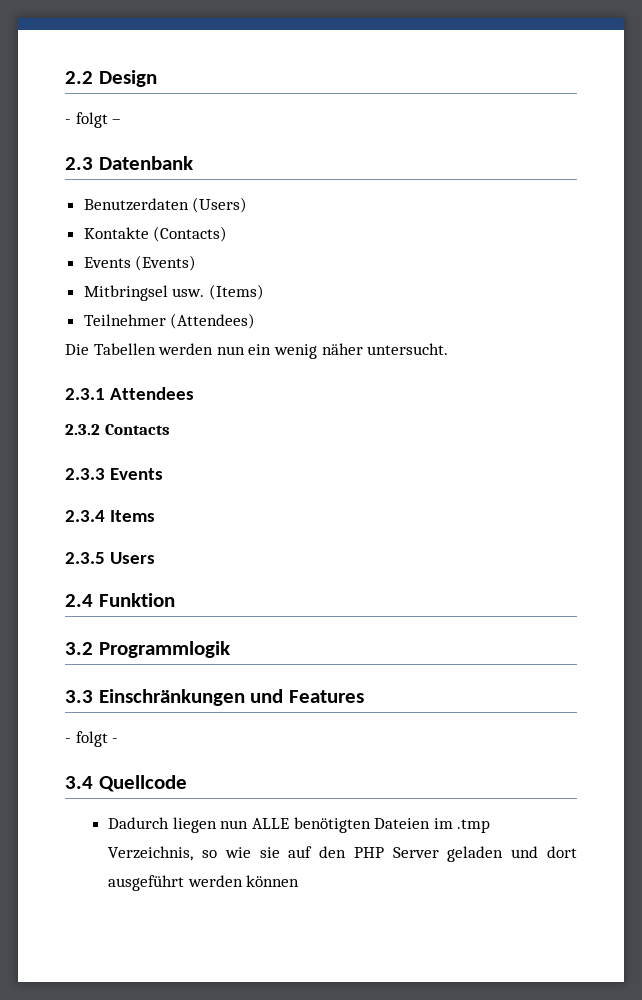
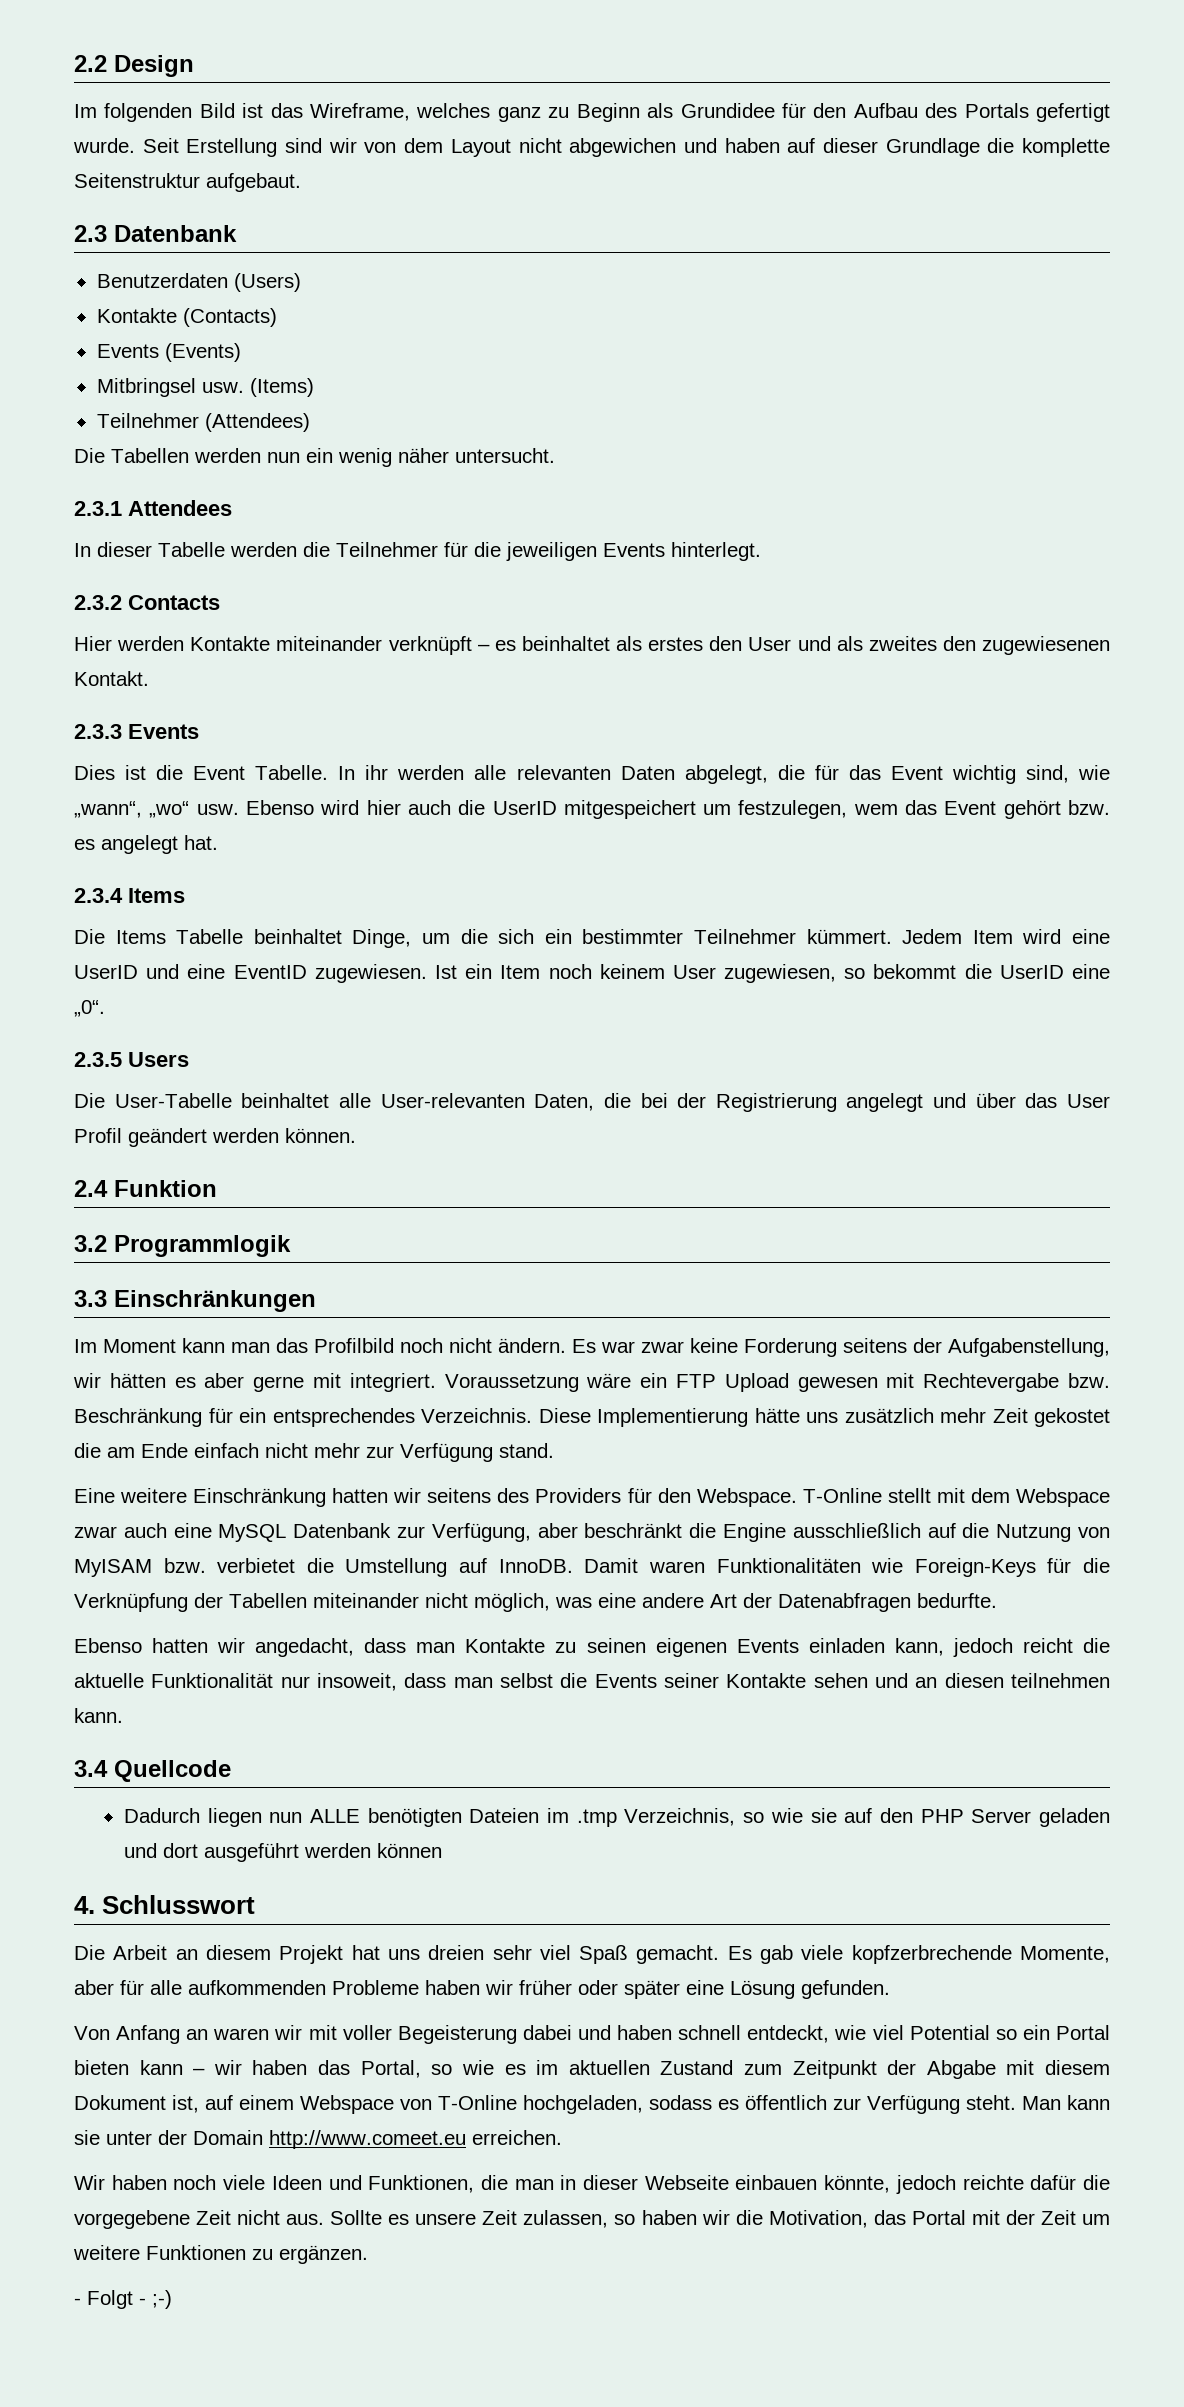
  2.2 Design
- - folgt –
+ Im folgenden Bild ist das Wireframe, welches ganz zu Beginn als Grundidee für den Aufbau des Portals gefertigt wurde. Seit Erstellung sind wir von dem Layout nicht abgewichen und haben auf dieser Grundlage die komplette Seitenstruktur aufgebaut.
+ In dieser Tabelle werden die Teilnehmer für die jeweiligen Events hinterlegt.
  2.3.2 Contacts
+ Hier werden Kontakte miteinander verknüpft – es beinhaltet als erstes den User und als zweites den zugewiesenen Kontakt.
  2.3.3 Events
+ Dies ist die Event Tabelle. In ihr werden alle relevanten Daten abgelegt, die für das Event wichtig sind, wie „wann“, „wo“ usw. Ebenso wird hier auch die UserID mitgespeichert um festzulegen, wem das Event gehört bzw. es angelegt hat.
  2.3.4 Items
+ Die Items Tabelle beinhaltet Dinge, um die sich ein bestimmter Teilnehmer kümmert. Jedem Item wird eine UserID und eine EventID zugewiesen. Ist ein Item noch keinem User zugewiesen, so bekommt die UserID eine „0“.
  2.3.5 Users
+ Die User-Tabelle beinhaltet alle User-relevanten Daten, die bei der Registrierung angelegt und über das User Profil geändert werden können.
- 3.3 Einschränkungen und Features
- - folgt -
+ 3.3 Einschränkungen
+ Im Moment kann man das Profilbild noch nicht ändern. Es war zwar keine Forderung seitens der Aufgabenstellung, wir hätten es aber gerne mit integriert. Voraussetzung wäre ein FTP Upload gewesen mit Rechtevergabe bzw. Beschränkung für ein entsprechendes Verzeichnis. Diese Implementierung hätte uns zusätzlich mehr Zeit gekostet die am Ende einfach nicht mehr zur Verfügung stand.
+ Eine weitere Einschränkung hatten wir seitens des Providers für den Webspace. T-Online stellt mit dem Webspace zwar auch eine MySQL Datenbank zur Verfügung, aber beschränkt die Engine ausschließlich auf die Nutzung von MyISAM bzw. verbietet die Umstellung auf InnoDB. Damit waren Funktionalitäten wie Foreign-Keys für die Verknüpfung der Tabellen miteinander nicht möglich, was eine andere Art der Datenabfragen bedurfte.
+ Ebenso hatten wir angedacht, dass man Kontakte zu seinen eigenen Events einladen kann, jedoch reicht die aktuelle Funktionalität nur insoweit, dass man selbst die Events seiner Kontakte sehen und an diesen teilnehmen kann.
+ 4. Schlusswort
+ Die Arbeit an diesem Projekt hat uns dreien sehr viel Spaß gemacht. Es gab viele kopfzerbrechende Momente, aber für alle aufkommenden Probleme haben wir früher oder später eine Lösung gefunden.
+ Von Anfang an waren wir mit voller Begeisterung dabei und haben schnell entdeckt, wie viel Potential so ein Portal bieten kann – wir haben das Portal, so wie es im aktuellen Zustand zum Zeitpunkt der Abgabe mit diesem Dokument ist, auf einem Webspace von T-Online hochgeladen, sodass es öffentlich zur Verfügung steht. Man kann sie unter der Domain http://www.comeet.eu erreichen.
+ Wir haben noch viele Ideen und Funktionen, die man in dieser Webseite einbauen könnte, jedoch reichte dafür die vorgegebene Zeit nicht aus. Sollte es unsere Zeit zulassen, so haben wir die Motivation, das Portal mit der Zeit um weitere Funktionen zu ergänzen.
+ - Folgt - ;-)

